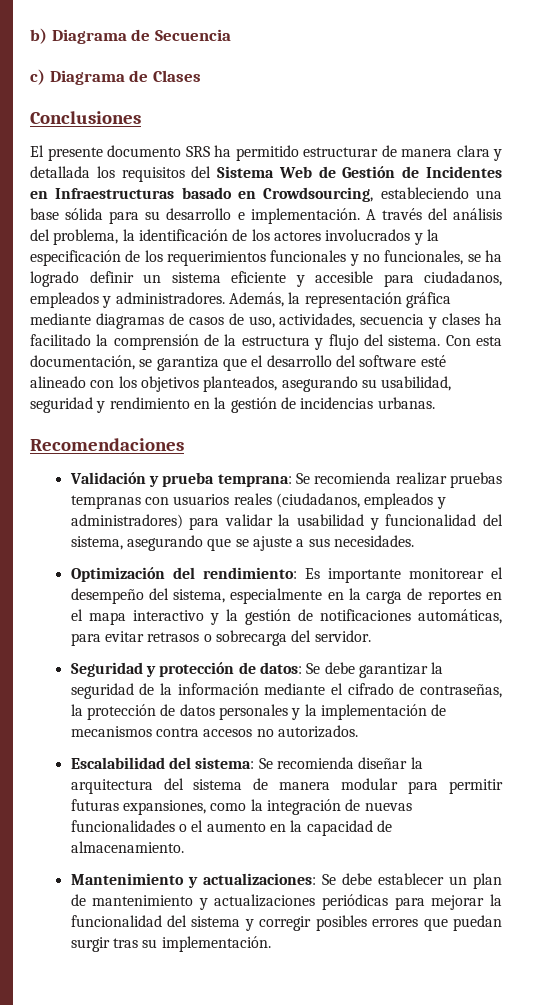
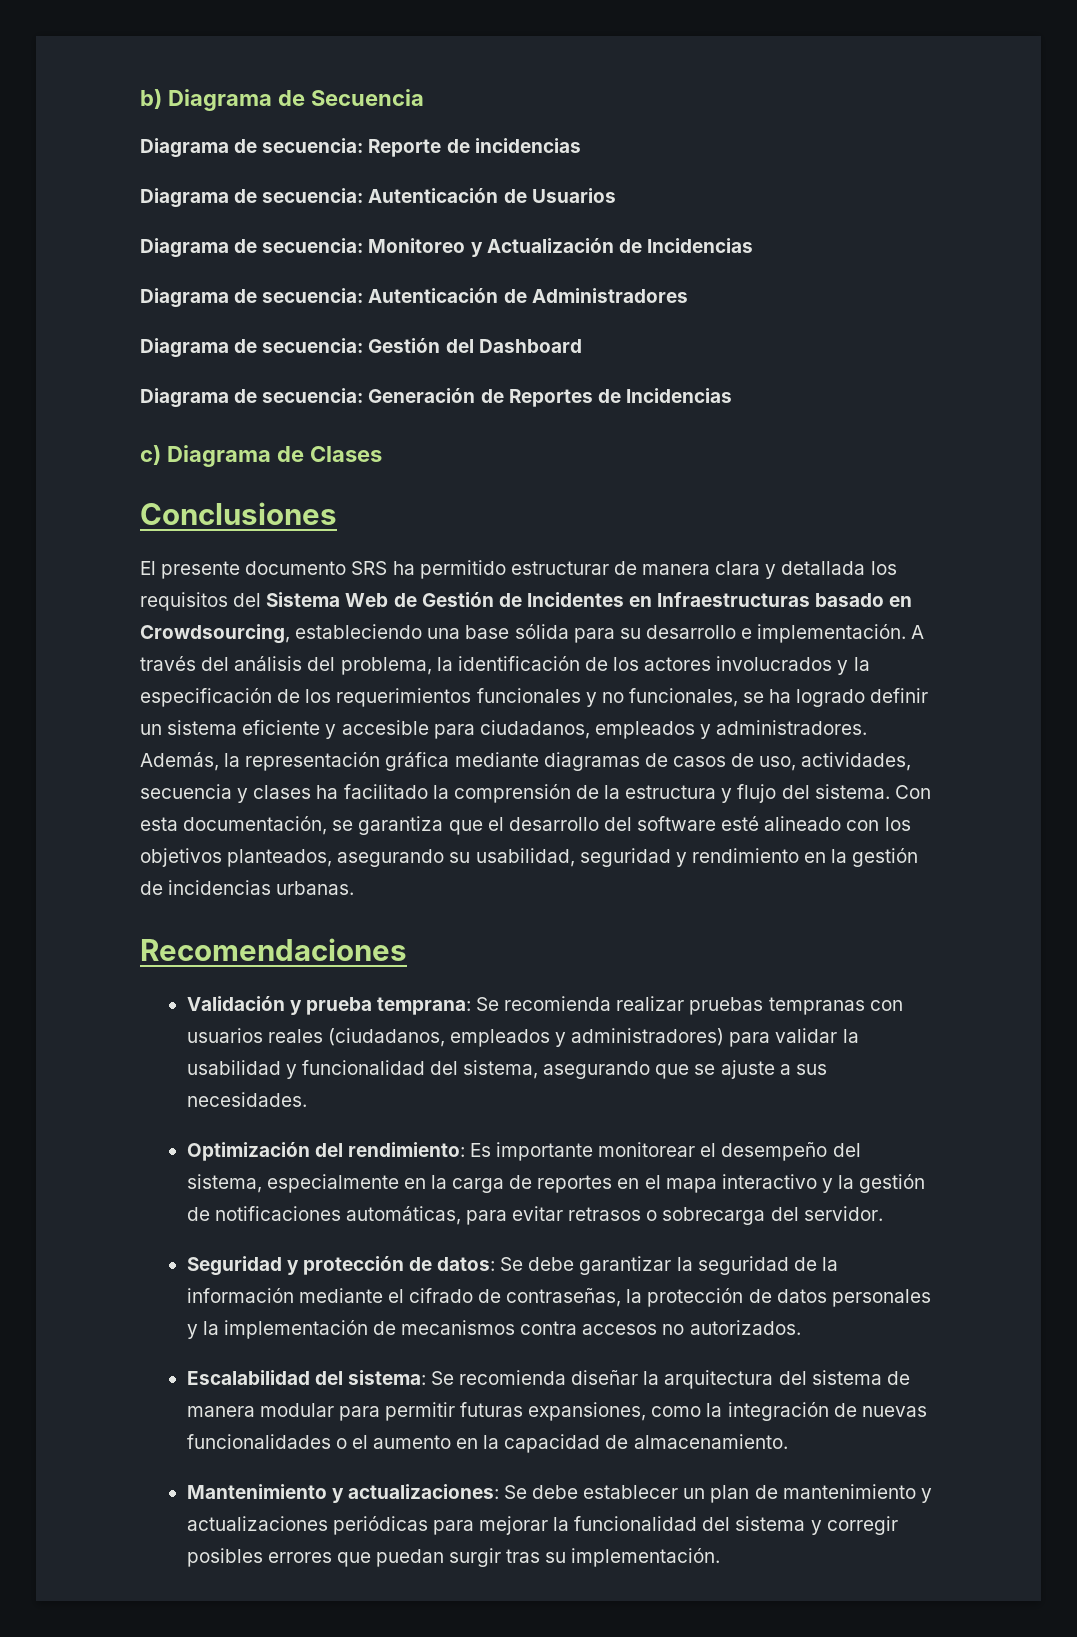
+ Diagrama de secuencia: Reporte de incidencias
+ Diagrama de secuencia: Autenticación de Usuarios
+ Diagrama de secuencia: Monitoreo y Actualización de Incidencias
+ Diagrama de secuencia: Autenticación de Administradores
+ Diagrama de secuencia: Gestión del Dashboard
+ Diagrama de secuencia: Generación de Reportes de Incidencias

